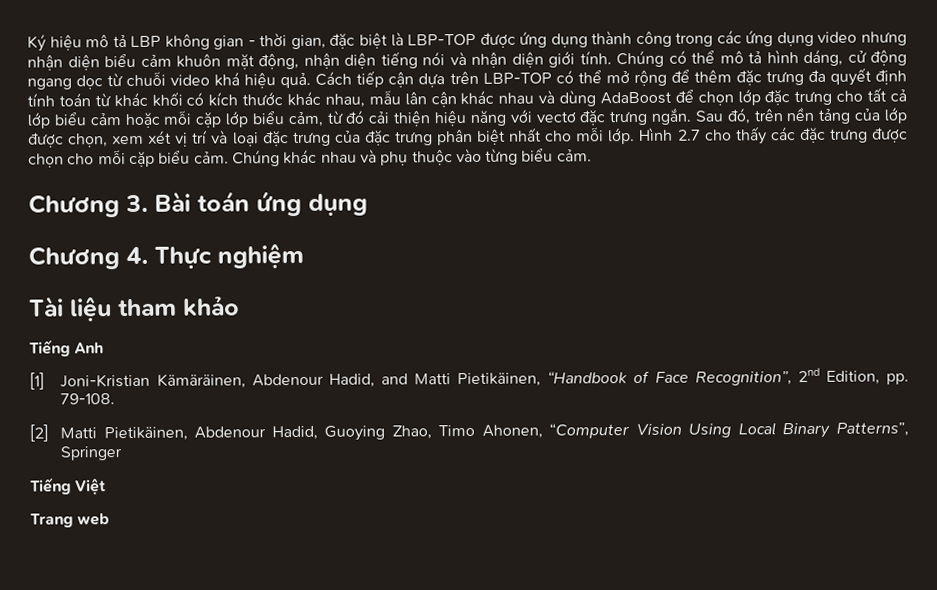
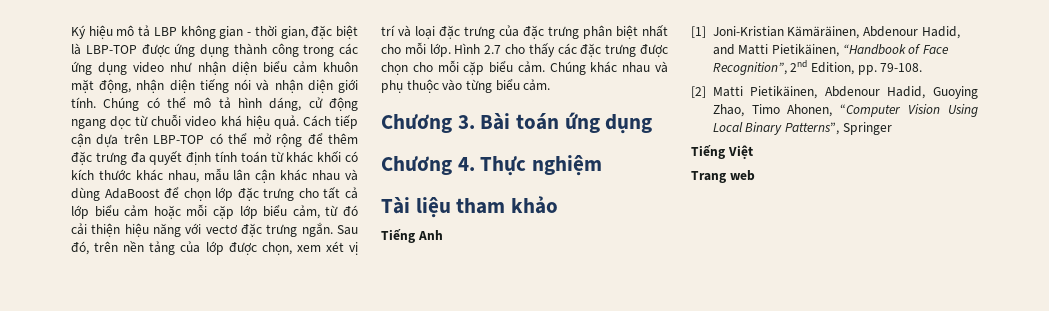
- Ký hiệu mô tả LBP không gian - thời gian, đặc biệt là LBP-TOP được ứng dụng thành công trong các ứng dụng video nhưng nhận diện biểu cảm khuôn mặt động, nhận diện tiếng nói và nhận diện giới tính.
+ Ký hiệu mô tả LBP không gian - thời gian, đặc biệt là LBP-TOP được ứng dụng thành công trong các ứng dụng video như nhận diện biểu cảm khuôn mặt động, nhận diện tiếng nói và nhận diện giới tính.

